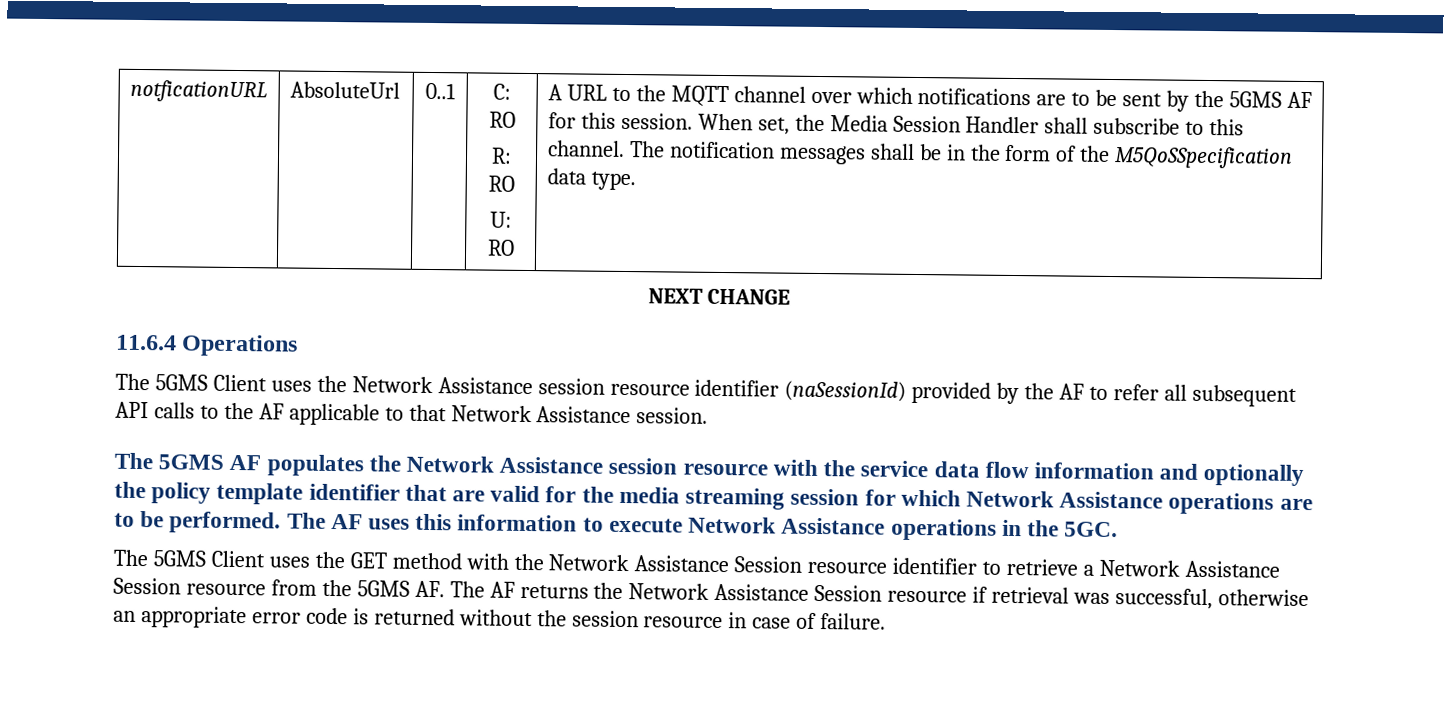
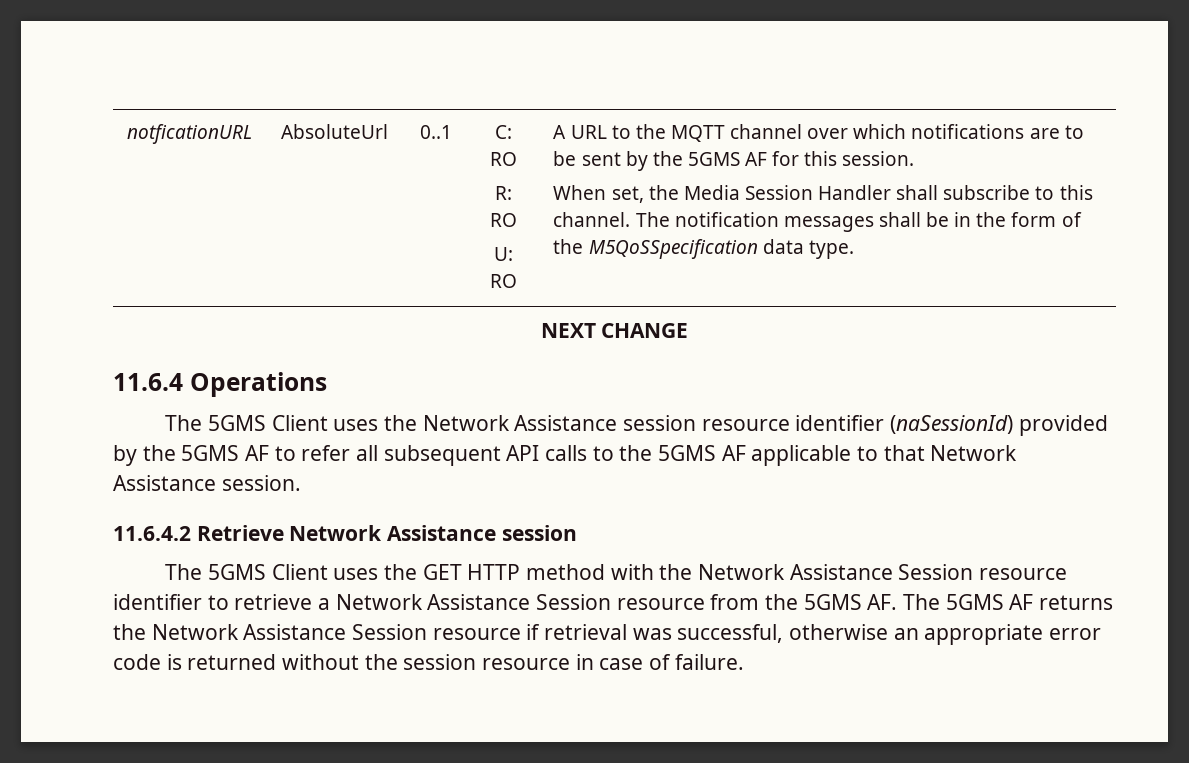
- A URL to the MQTT channel over which notifications are to be sent by the 5GMS AF for this session. When set, the Media Session Handler shall subscribe to this channel.
+ A URL to the MQTT channel over which notifications are to be sent by the 5GMS AF for this session.
+ When set, the Media Session Handler shall subscribe to this channel.
- The 5GMS Client uses the Network Assistance session resource identifier (naSessionId) provided by the AF to refer all subsequent API calls to the AF applicable to that Network Assistance session.
+ The 5GMS Client uses the Network Assistance session resource identifier (naSessionId) provided by the 5GMS AF to refer all subsequent API calls to the 5GMS AF applicable to that Network Assistance session.
- The 5GMS AF populates the Network Assistance session resource with the service data flow information and optionally the policy template identifier that are valid for the media streaming session for which Network Assistance operations are to be performed. The AF uses this information to execute Network Assistance operations in the 5GC.
+ 11.6.4.2 Retrieve Network Assistance session
- The 5GMS Client uses the GET method with the Network Assistance Session resource identifier to retrieve a Network Assistance Session resource from the 5GMS AF. The AF returns the Network Assistance Session resource if retrieval was successful, otherwise an appropriate error code is returned without the session resource in case of failure.
+ The 5GMS Client uses the GET HTTP method with the Network Assistance Session resource identifier to retrieve a Network Assistance Session resource from the 5GMS AF. The 5GMS AF returns the Network Assistance Session resource if retrieval was successful, otherwise an appropriate error code is returned without the session resource in case of failure.

